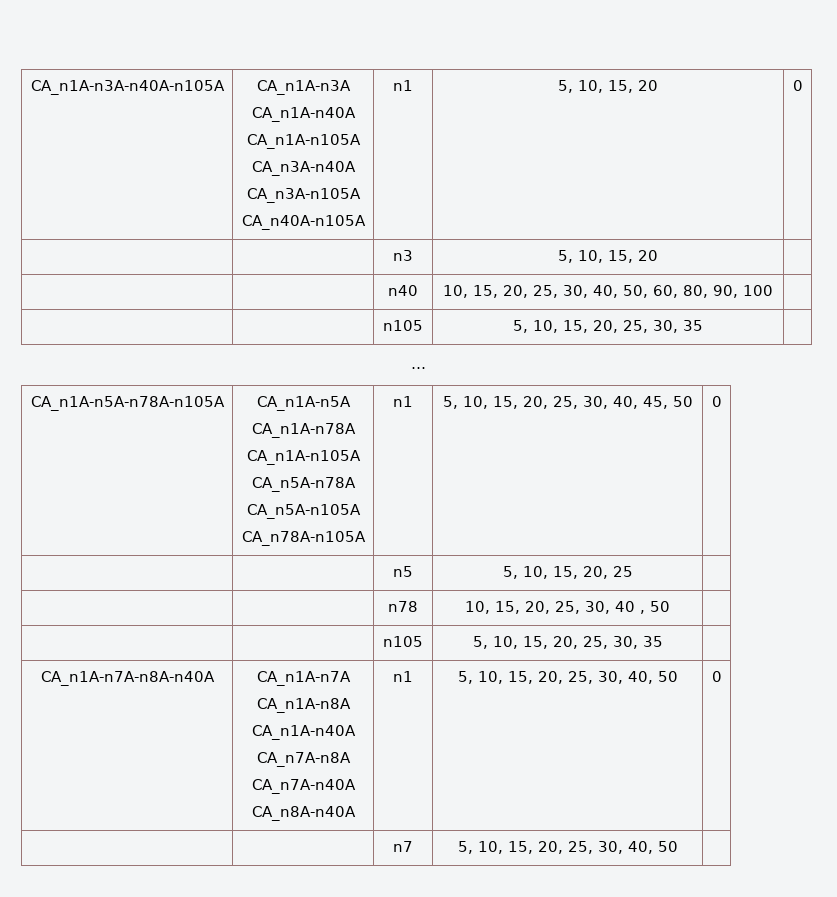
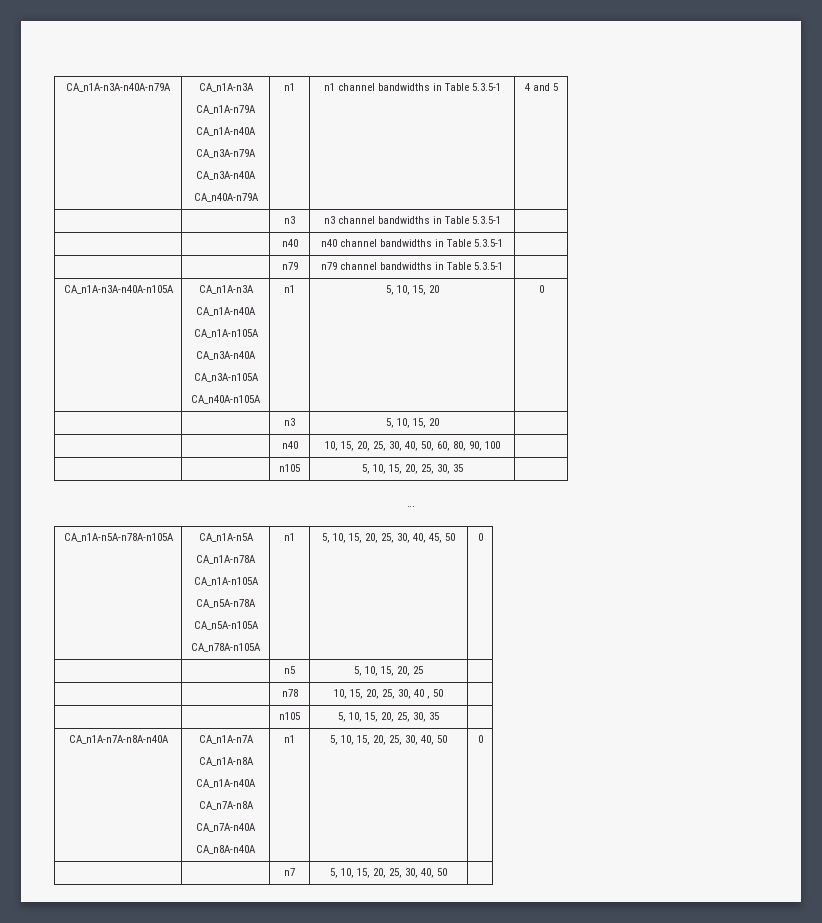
+ CA_n1A-n3A-n40A-n79A | CA_n1A-n3A
+ CA_n1A-n79A
+ CA_n1A-n40A
+ CA_n3A-n79A
+ CA_n3A-n40A
+ CA_n40A-n79A | n1 | n1 channel bandwidths in Table 5.3.5-1 | 4 and 5
+ | | n3 | n3 channel bandwidths in Table 5.3.5-1 |
+ | | n40 | n40 channel bandwidths in Table 5.3.5-1 |
+ | | n79 | n79 channel bandwidths in Table 5.3.5-1 |

